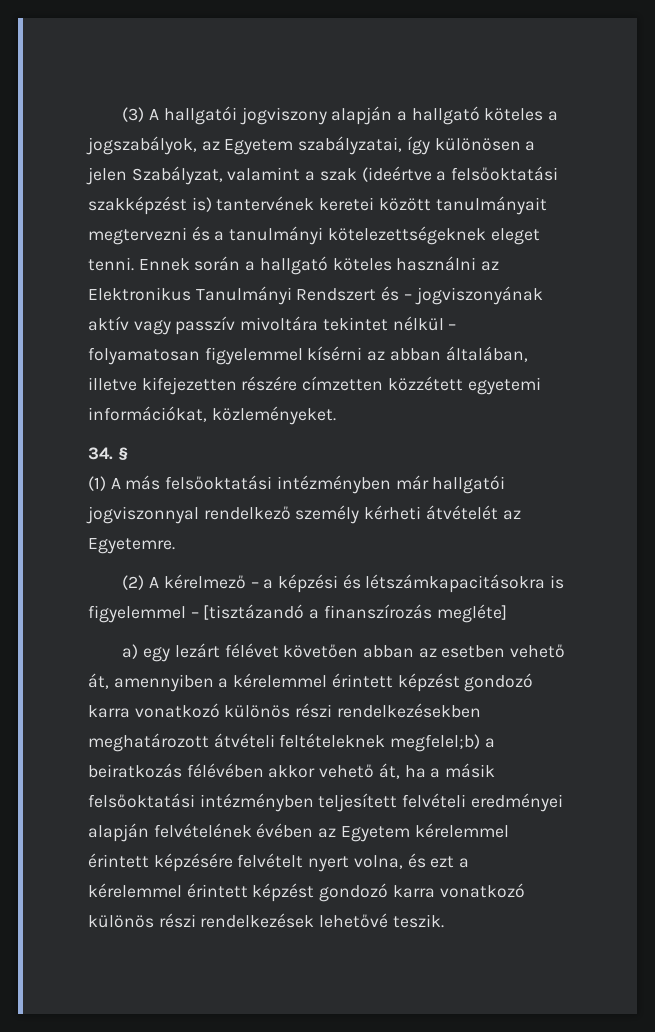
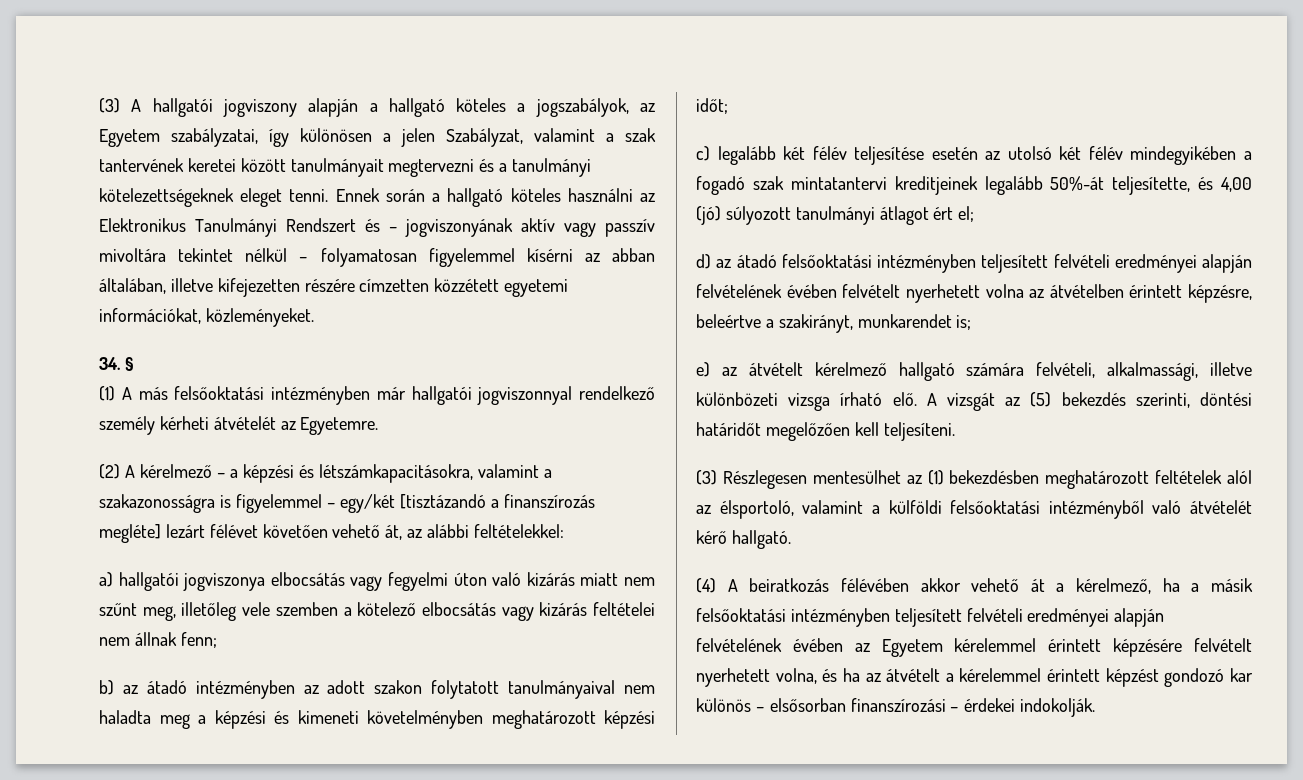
- (3) A hallgatói jogviszony alapján a hallgató köteles a jogszabályok, az Egyetem szabályzatai, így különösen a jelen Szabályzat, valamint a szak (ideértve a felsőoktatási szakképzést is) tantervének keretei között tanulmányait megtervezni és a tanulmányi kötelezettségeknek eleget tenni.
+ (3) A hallgatói jogviszony alapján a hallgató köteles a jogszabályok, az Egyetem szabályzatai, így különösen a jelen Szabályzat, valamint a szak tantervének keretei között tanulmányait megtervezni és a tanulmányi kötelezettségeknek eleget tenni.
- (2) A kérelmező – a képzési és létszámkapacitásokra is figyelemmel – [tisztázandó a finanszírozás megléte]
- a) egy lezárt félévet követően abban az esetben vehető át, amennyiben a kérelemmel érintett képzést gondozó karra vonatkozó különös részi rendelkezésekben meghatározott átvételi feltételeknek megfelel;b) a beiratkozás félévében akkor vehető át, ha a másik felsőoktatási intézményben teljesített felvételi eredményei alapján felvételének évében az Egyetem kérelemmel érintett képzésére felvételt nyert volna, és ezt a kérelemmel érintett képzést gondozó karra vonatkozó különös részi rendelkezések lehetővé teszik.
+ (2) A kérelmező – a képzési és létszámkapacitásokra, valamint a szakazonosságra is figyelemmel – egy/két [tisztázandó a finanszírozás megléte] lezárt félévet követően vehető át, az alábbi feltételekkel:
+ a) hallgatói jogviszonya elbocsátás vagy fegyelmi úton való kizárás miatt nem szűnt meg, illetőleg vele szemben a kötelező elbocsátás vagy kizárás feltételei nem állnak fenn;
+ b) az átadó intézményben az adott szakon folytatott tanulmányaival nem haladta meg a képzési és kimeneti követelményben meghatározott képzési időt;
+ c) legalább két félév teljesítése esetén az utolsó két félév mindegyikében a fogadó szak mintatantervi kreditjeinek legalább 50%-át teljesítette, és 4,00 (jó) súlyozott tanulmányi átlagot ért el;
+ d) az átadó felsőoktatási intézményben teljesített felvételi eredményei alapján felvételének évében felvételt nyerhetett volna az átvételben érintett képzésre, beleértve a szakirányt, munkarendet is;
+ e) az átvételt kérelmező hallgató számára felvételi, alkalmassági, illetve különbözeti vizsga írható elő. A vizsgát az (5) bekezdés szerinti, döntési határidőt megelőzően kell teljesíteni.
+ (3) Részlegesen mentesülhet az (1) bekezdésben meghatározott feltételek alól az élsportoló, valamint a külföldi felsőoktatási intézményből való átvételét kérő hallgató.
+ (4) A beiratkozás félévében akkor vehető át a kérelmező, ha a másik felsőoktatási intézményben teljesített felvételi eredményei alapján felvételének évében az Egyetem kérelemmel érintett képzésére felvételt nyerhetett volna, és ha az átvételt a kérelemmel érintett képzést gondozó kar különös – elsősorban finanszírozási – érdekei indokolják.

